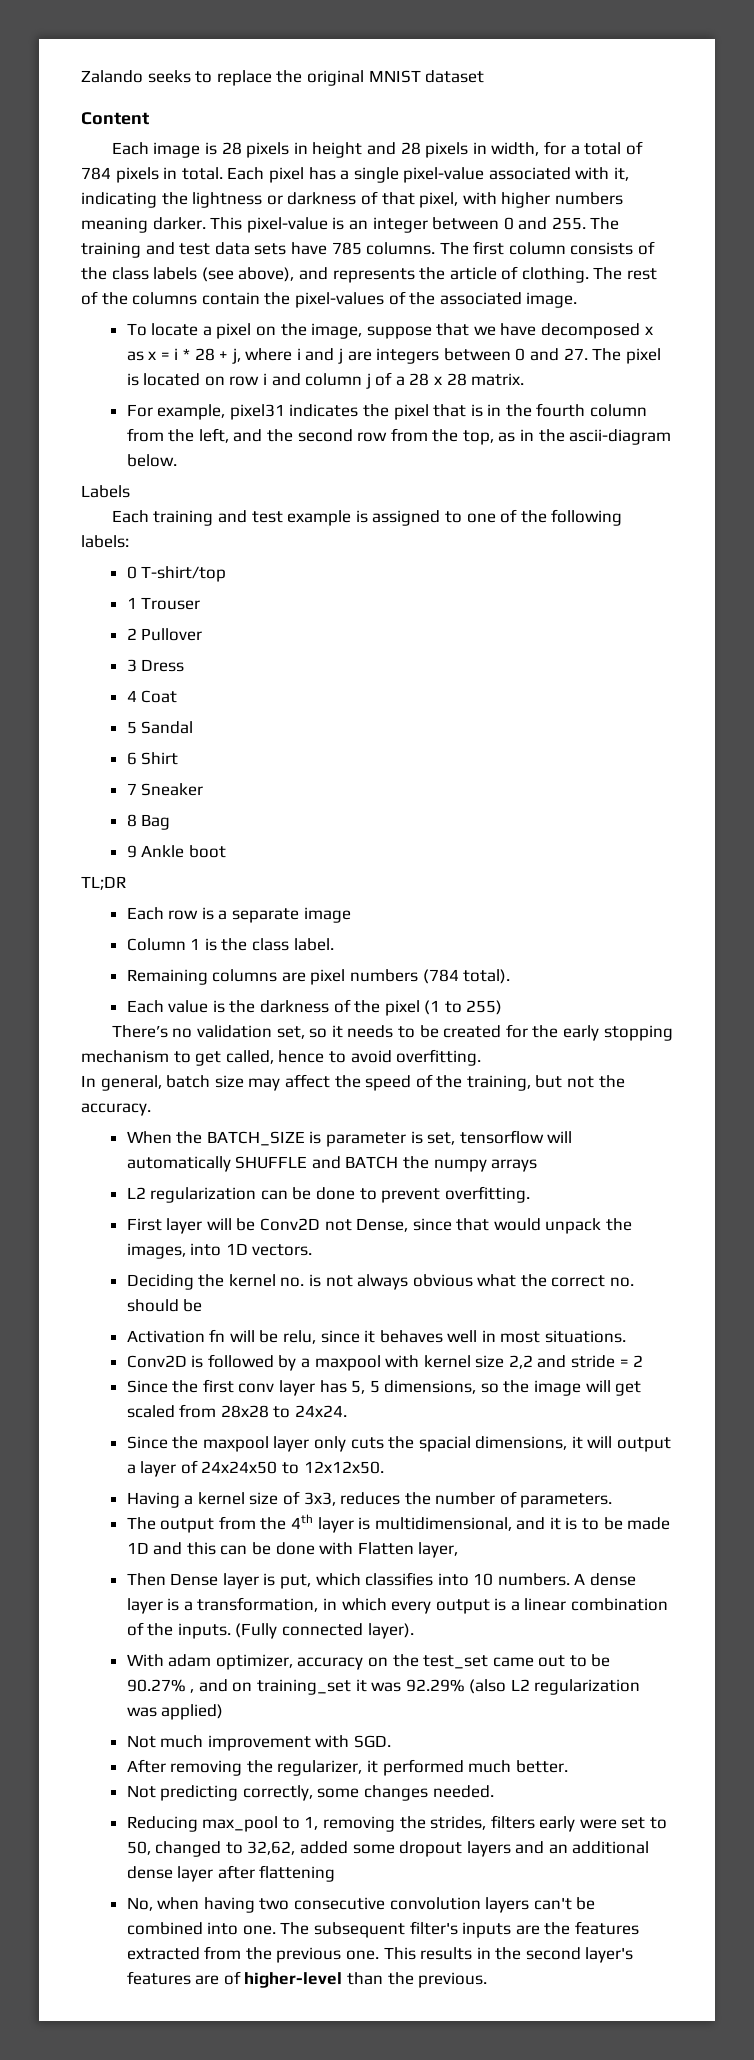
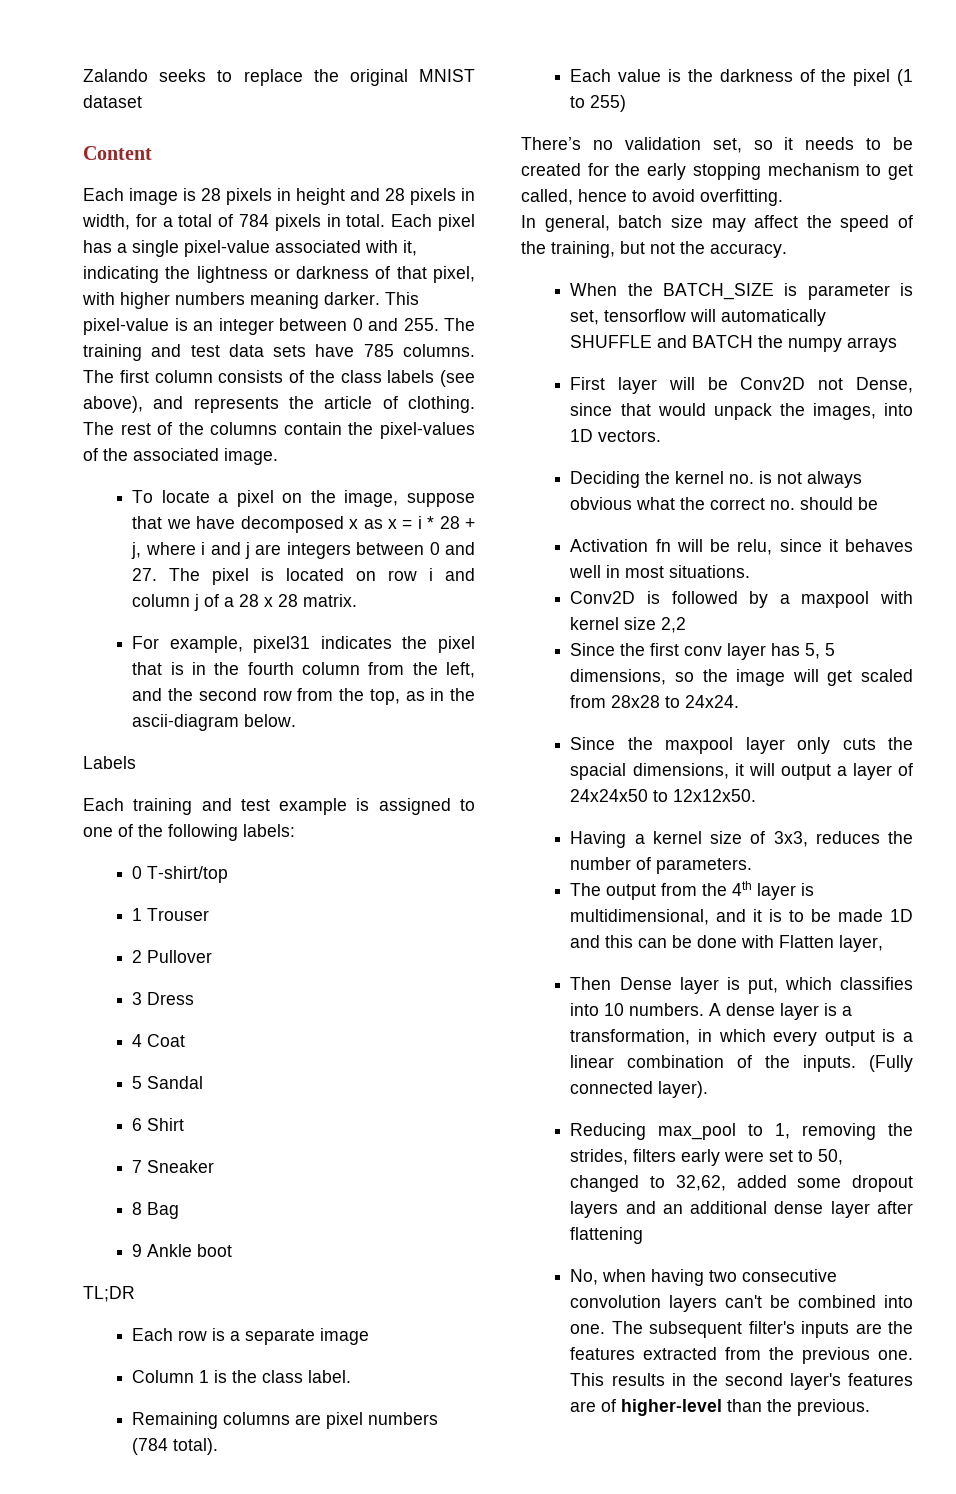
- L2 regularization can be done to prevent overfitting.
- Conv2D is followed by a maxpool with kernel size 2,2 and stride = 2
+ Conv2D is followed by a maxpool with kernel size 2,2
- With adam optimizer, accuracy on the test_set came out to be 90.27% , and on training_set it was 92.29% (also L2 regularization was applied)
- Not much improvement with SGD.
- After removing the regularizer, it performed much better.
- Not predicting correctly, some changes needed.

